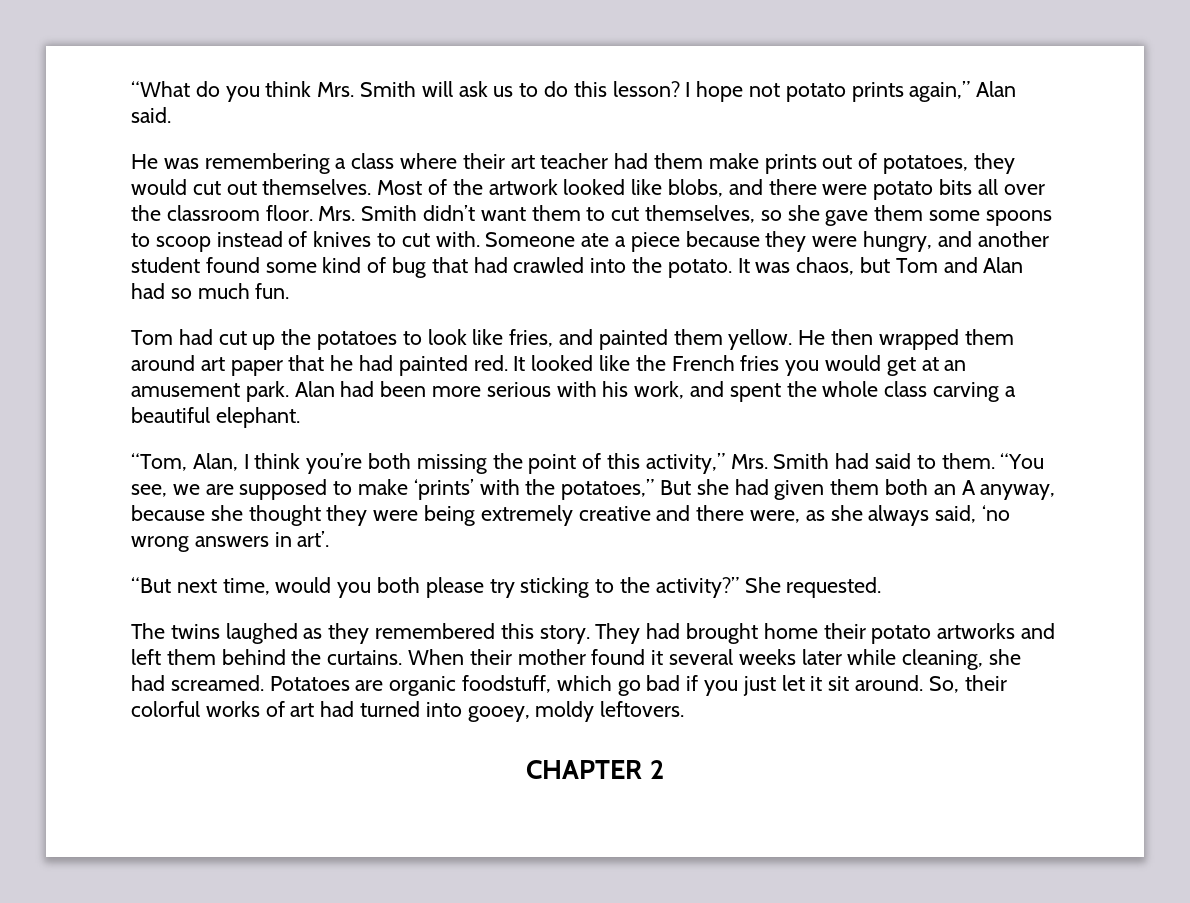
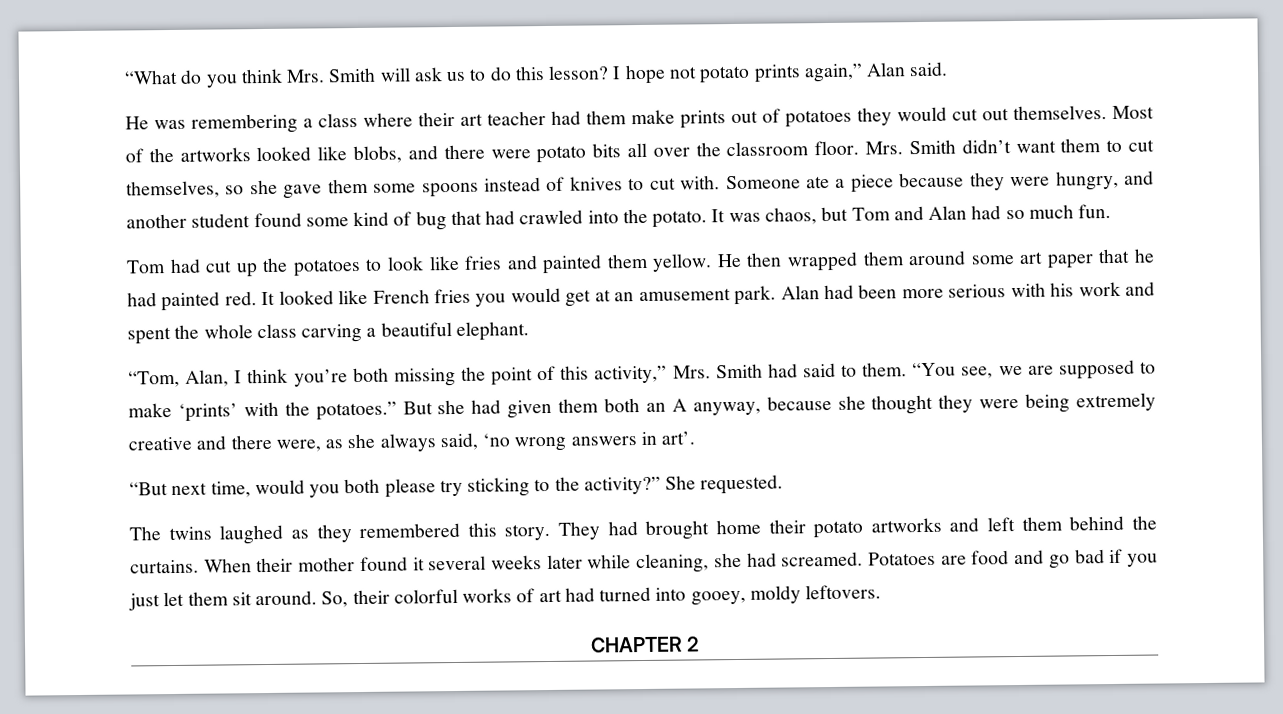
- He was remembering a class where their art teacher had them make prints out of potatoes, they would cut out themselves.
+ He was remembering a class where their art teacher had them make prints out of potatoes they would cut out themselves.
- Most of the artwork looked like blobs, and there were potato bits all over the classroom floor.
+ Most of the artworks looked like blobs, and there were potato bits all over the classroom floor.
- Mrs. Smith didn’t want them to cut themselves, so she gave them some spoons to scoop instead of knives to cut with.
+ Mrs. Smith didn’t want them to cut themselves, so she gave them some spoons instead of knives to cut with.
- Tom had cut up the potatoes to look like fries, and painted them yellow.
+ Tom had cut up the potatoes to look like fries and painted them yellow.
- He then wrapped them around art paper that he had painted red.
+ He then wrapped them around some art paper that he had painted red.
- It looked like the French fries you would get at an amusement park.
+ It looked like French fries you would get at an amusement park.
- Alan had been more serious with his work, and spent the whole class carving a beautiful elephant.
+ Alan had been more serious with his work and spent the whole class carving a beautiful elephant.
- “You see, we are supposed to make ‘prints’ with the potatoes,” But she had given them both an A anyway, because she thought they were being extremely creative and there were, as she always said, ‘no wrong answers in art’.
+ “You see, we are supposed to make ‘prints’ with the potatoes.” But she had given them both an A anyway, because she thought they were being extremely creative and there were, as she always said, ‘no wrong answers in art’.
- Potatoes are organic foodstuff, which go bad if you just let it sit around.
+ Potatoes are food and go bad if you just let them sit around.

